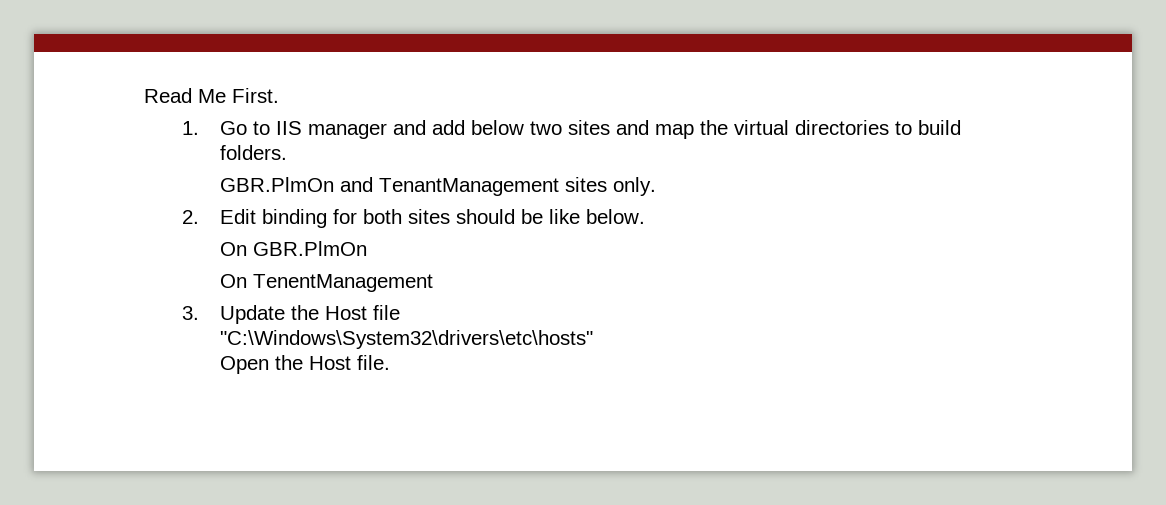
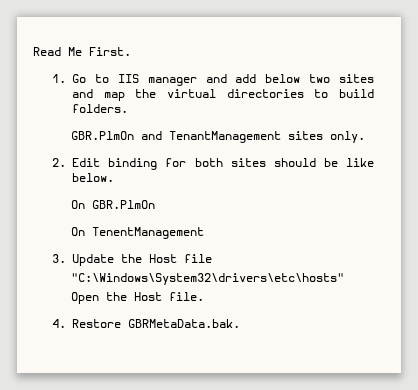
+ 4. Restore GBRMetaData.bak.

